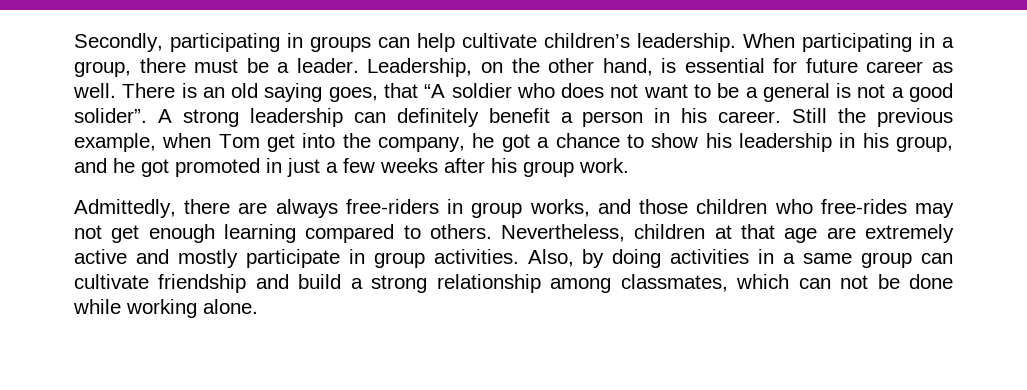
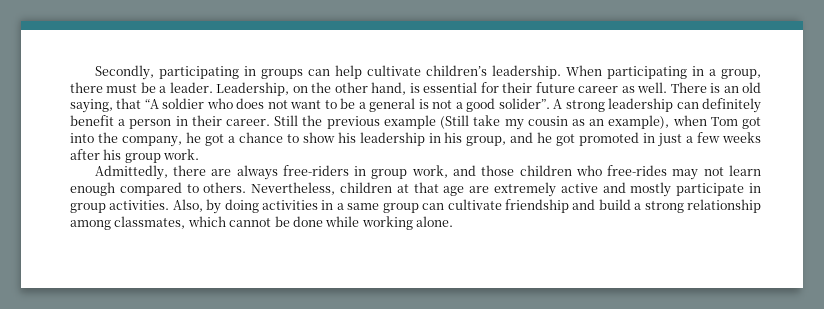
- Leadership, on the other hand, is essential for future career as well.
+ Leadership, on the other hand, is essential for their future career as well.
- There is an old saying goes, that “A soldier who does not want to be a general is not a good solider”.
+ There is an old saying, that “A soldier who does not want to be a general is not a good solider”.
- A strong leadership can definitely benefit a person in his career.
+ A strong leadership can definitely benefit a person in their career.
- Still the previous example, when Tom get into the company, he got a chance to show his leadership in his group, and he got promoted in just a few weeks after his group work.
+ Still the previous example (Still take my cousin as an example), when Tom got into the company, he got a chance to show his leadership in his group, and he got promoted in just a few weeks after his group work.
- Admittedly, there are always free-riders in group works, and those children who free-rides may not get enough learning compared to others.
+ Admittedly, there are always free-riders in group work, and those children who free-rides may not learn enough compared to others.
- Also, by doing activities in a same group can cultivate friendship and build a strong relationship among classmates, which can not be done while working alone.
+ Also, by doing activities in a same group can cultivate friendship and build a strong relationship among classmates, which cannot be done while working alone.

